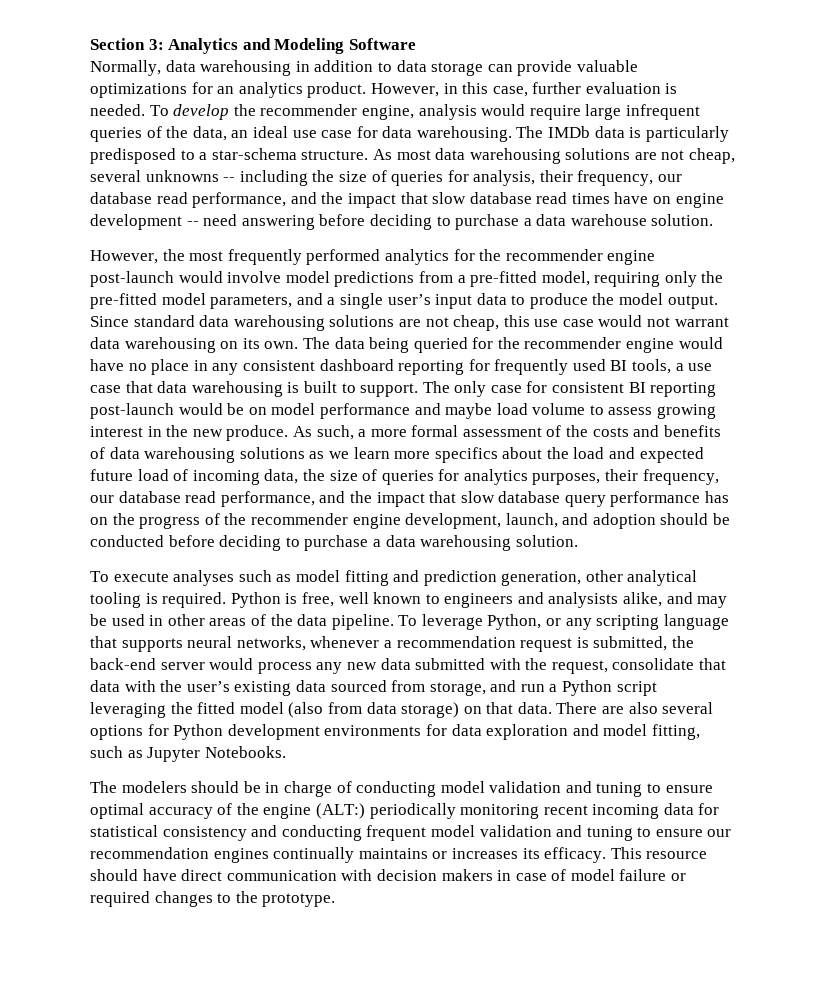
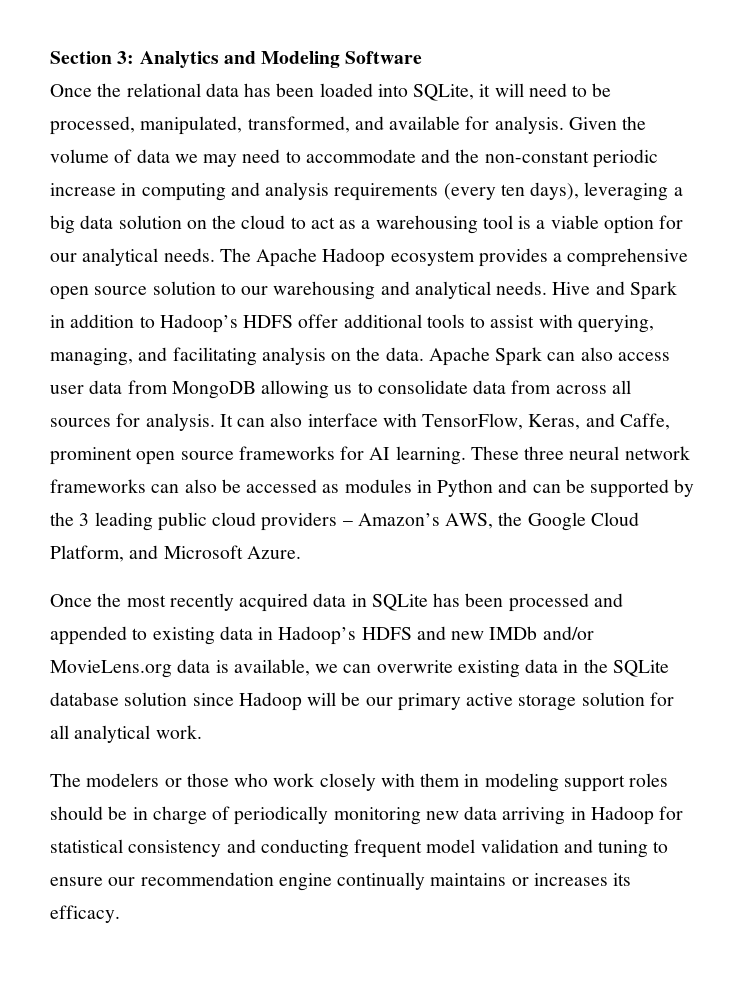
- Normally, data warehousing in addition to data storage can provide valuable optimizations for an analytics product. However, in this case, further evaluation is needed. To develop the recommender engine, analysis would require large infrequent queries of the data, an ideal use case for data warehousing. The IMDb data is particularly predisposed to a star-schema structure. As most data warehousing solutions are not cheap, several unknowns -- including the size of queries for analysis, their frequency, our database read performance, and the impact that slow database read times have on engine development -- need answering before deciding to purchase a data warehouse solution.
- However, the most frequently performed analytics for the recommender engine post-launch would involve model predictions from a pre-fitted model, requiring only the pre-fitted model parameters, and a single user’s input data to produce the model output. Since standard data warehousing solutions are not cheap, this use case would not warrant data warehousing on its own. The data being queried for the recommender engine would have no place in any consistent dashboard reporting for frequently used BI tools, a use case that data warehousing is built to support. The only case for consistent BI reporting post-launch would be on model performance and maybe load volume to assess growing interest in the new produce. As such, a more formal assessment of the costs and benefits of data warehousing solutions as we learn more specifics about the load and expected future load of incoming data, the size of queries for analytics purposes, their frequency, our database read performance, and the impact that slow database query performance has on the progress of the recommender engine development, launch, and adoption should be conducted before deciding to purchase a data warehousing solution.
- To execute analyses such as model fitting and prediction generation, other analytical tooling is required. Python is free, well known to engineers and analysists alike, and may be used in other areas of the data pipeline. To leverage Python, or any scripting language that supports neural networks, whenever a recommendation request is submitted, the back-end server would process any new data submitted with the request, consolidate that data with the user’s existing data sourced from storage, and run a Python script leveraging the fitted model (also from data storage) on that data. There are also several options for Python development environments for data exploration and model fitting, such as Jupyter Notebooks.
- The modelers should be in charge of conducting model validation and tuning to ensure optimal accuracy of the engine (ALT:) periodically monitoring recent incoming data for statistical consistency and conducting frequent model validation and tuning to ensure our recommendation engines continually maintains or increases its efficacy. This resource should have direct communication with decision makers in case of model failure or required changes to the prototype.
+ Once the relational data has been loaded into SQLite, it will need to be processed, manipulated, transformed, and available for analysis. Given the volume of data we may need to accommodate and the non-constant periodic increase in computing and analysis requirements (every ten days), leveraging a big data solution on the cloud to act as a warehousing tool is a viable option for our analytical needs. The Apache Hadoop ecosystem provides a comprehensive open source solution to our warehousing and analytical needs. Hive and Spark in addition to Hadoop’s HDFS offer additional tools to assist with querying, managing, and facilitating analysis on the data. Apache Spark can also access user data from MongoDB allowing us to consolidate data from across all sources for analysis. It can also interface with TensorFlow, Keras, and Caffe, prominent open source frameworks for AI learning. These three neural network frameworks can also be accessed as modules in Python and can be supported by the 3 leading public cloud providers – Amazon’s AWS, the Google Cloud Platform, and Microsoft Azure.
+ Once the most recently acquired data in SQLite has been processed and appended to existing data in Hadoop’s HDFS and new IMDb and/or MovieLens.org data is available, we can overwrite existing data in the SQLite database solution since Hadoop will be our primary active storage solution for all analytical work.
+ The modelers or those who work closely with them in modeling support roles should be in charge of periodically monitoring new data arriving in Hadoop for statistical consistency and conducting frequent model validation and tuning to ensure our recommendation engine continually maintains or increases its efficacy.

